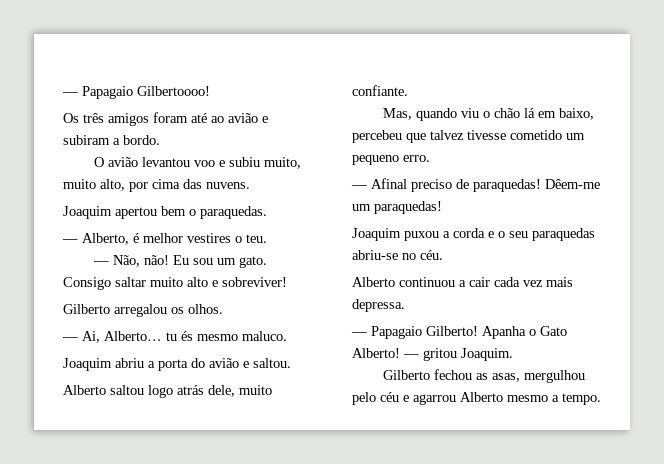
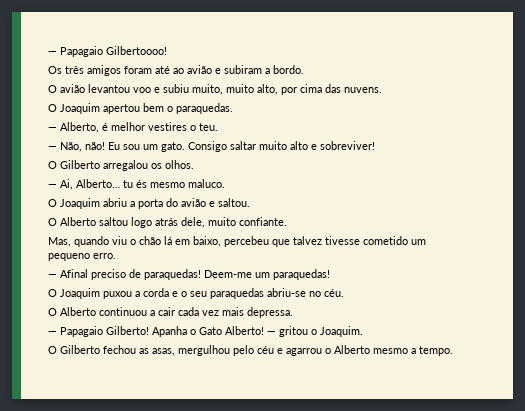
- Joaquim apertou bem o paraquedas.
+ O Joaquim apertou bem o paraquedas.
- Gilberto arregalou os olhos.
+ O Gilberto arregalou os olhos.
- Joaquim abriu a porta do avião e saltou.
+ O Joaquim abriu a porta do avião e saltou.
- Alberto saltou logo atrás dele, muito confiante.
+ O Alberto saltou logo atrás dele, muito confiante.
- Dêem-me um paraquedas!
+ Deem-me um paraquedas!
- Joaquim puxou a corda e o seu paraquedas abriu-se no céu.
+ O Joaquim puxou a corda e o seu paraquedas abriu-se no céu.
- Alberto continuou a cair cada vez mais depressa.
+ O Alberto continuou a cair cada vez mais depressa.
- — gritou Joaquim.
+ — gritou o Joaquim.
- Gilberto fechou as asas, mergulhou pelo céu e agarrou Alberto mesmo a tempo.
+ O Gilberto fechou as asas, mergulhou pelo céu e agarrou o Alberto mesmo a tempo.

